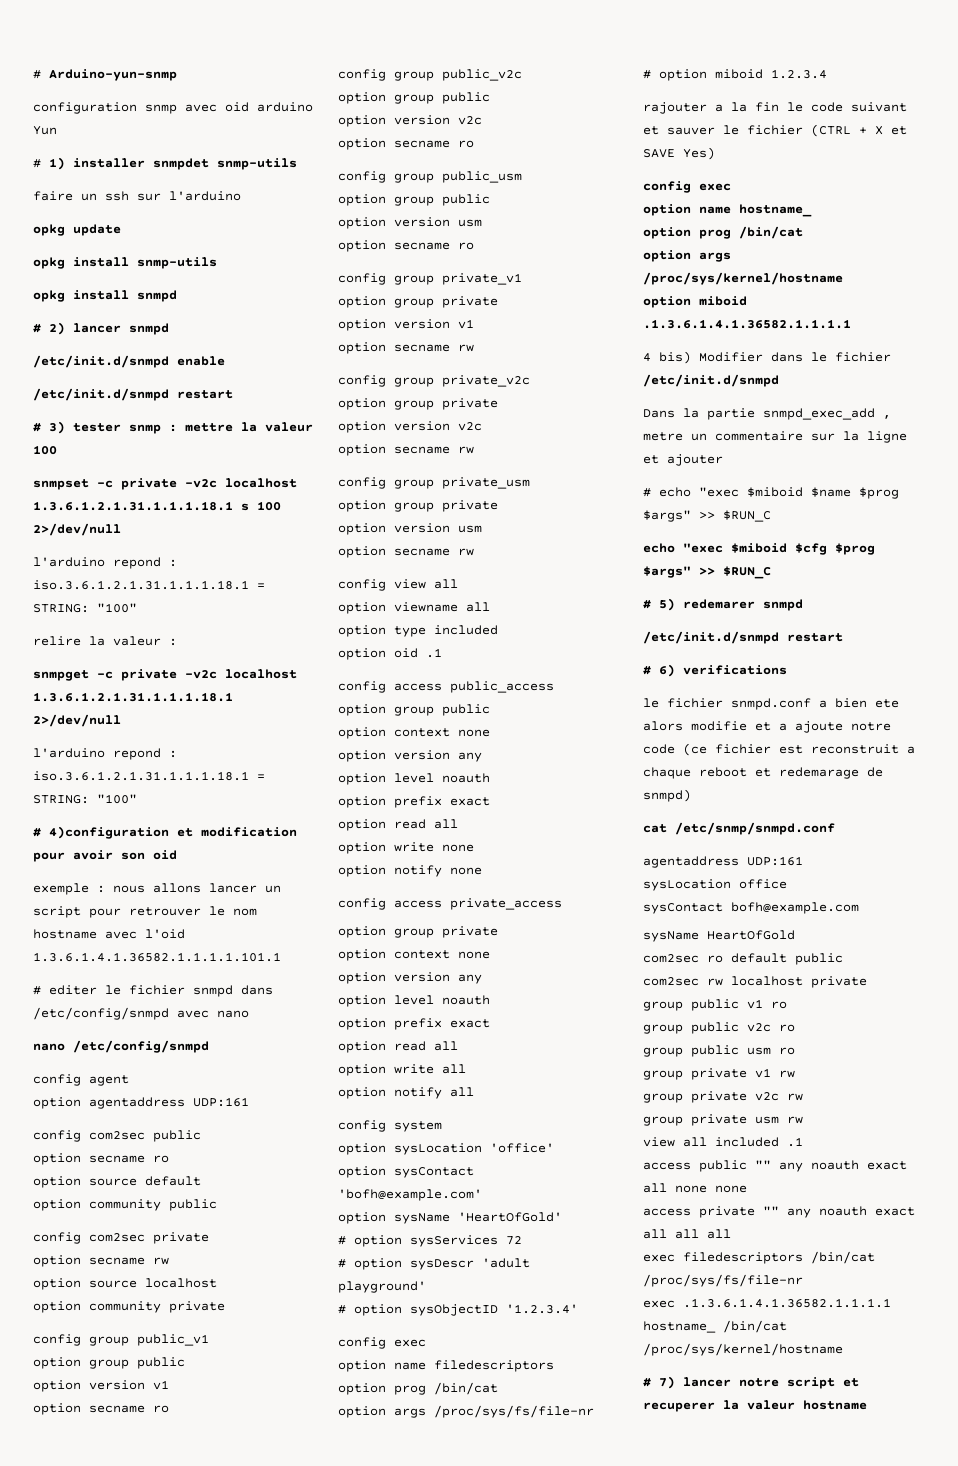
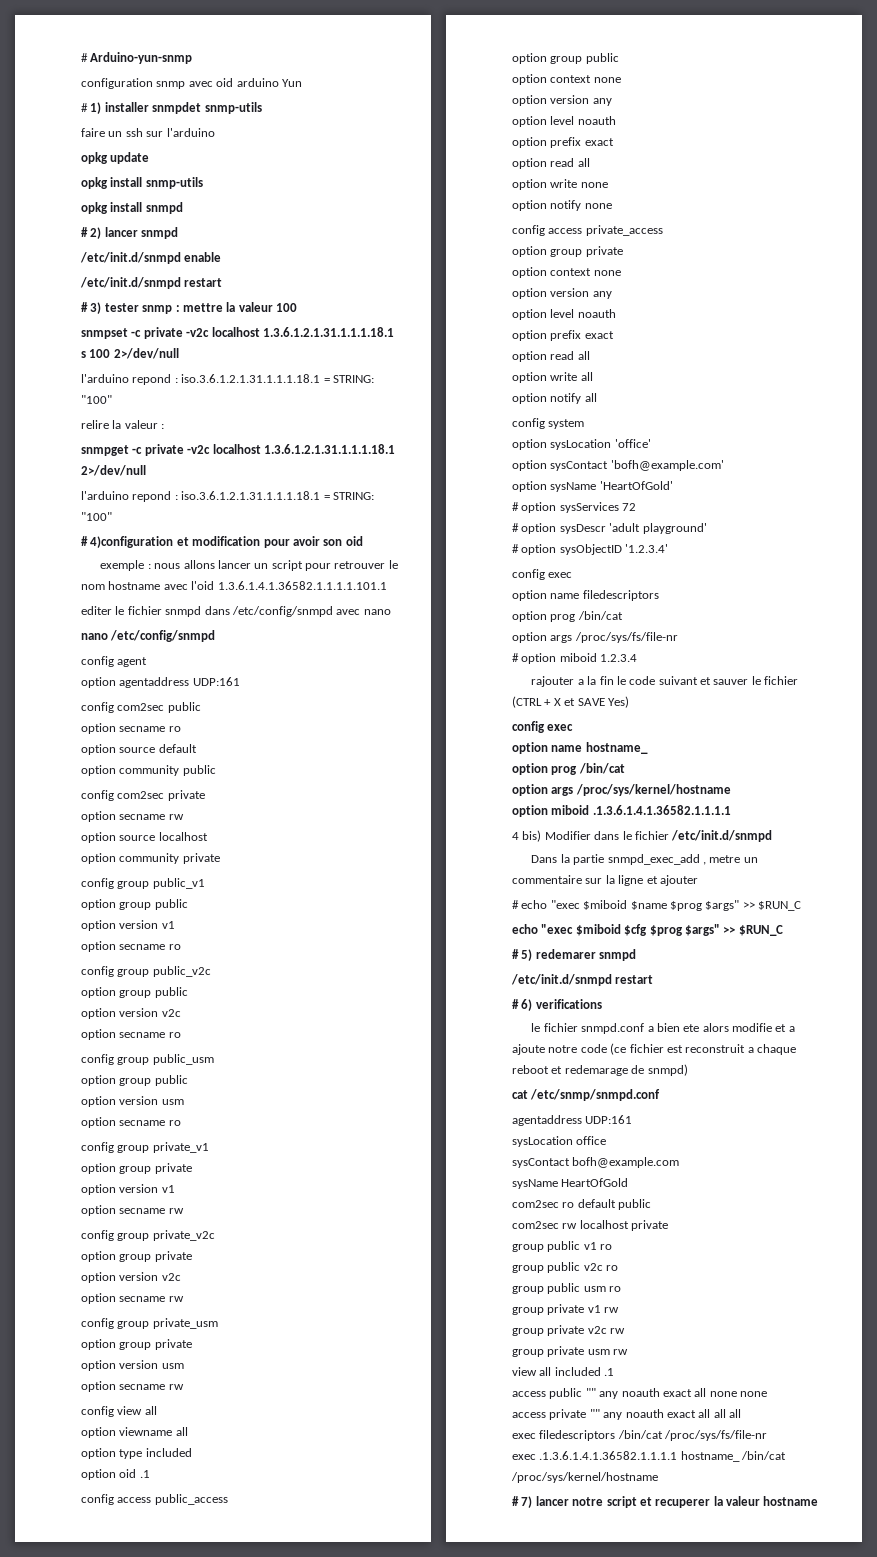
- # editer le fichier snmpd dans /etc/config/snmpd avec nano
+ editer le fichier snmpd dans /etc/config/snmpd avec nano

